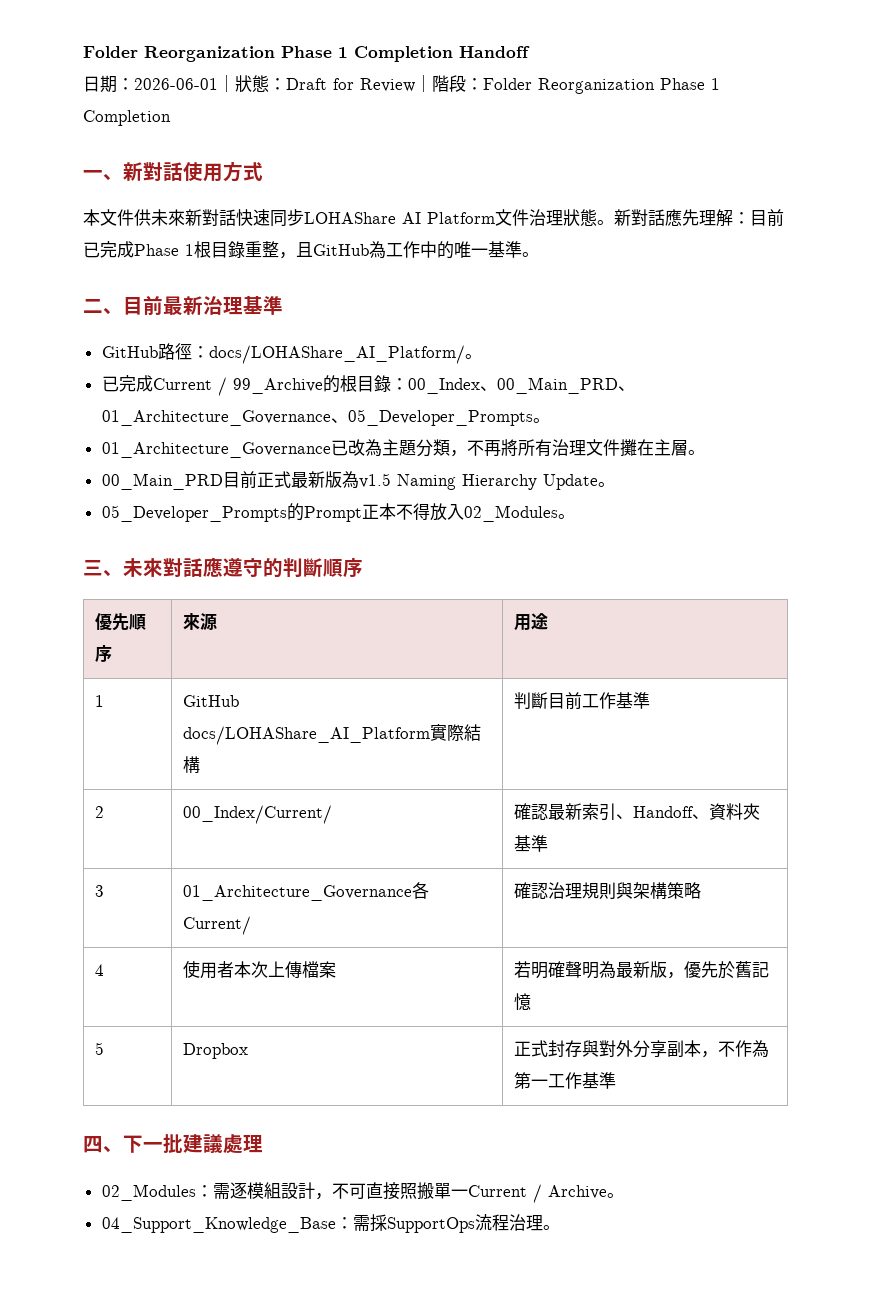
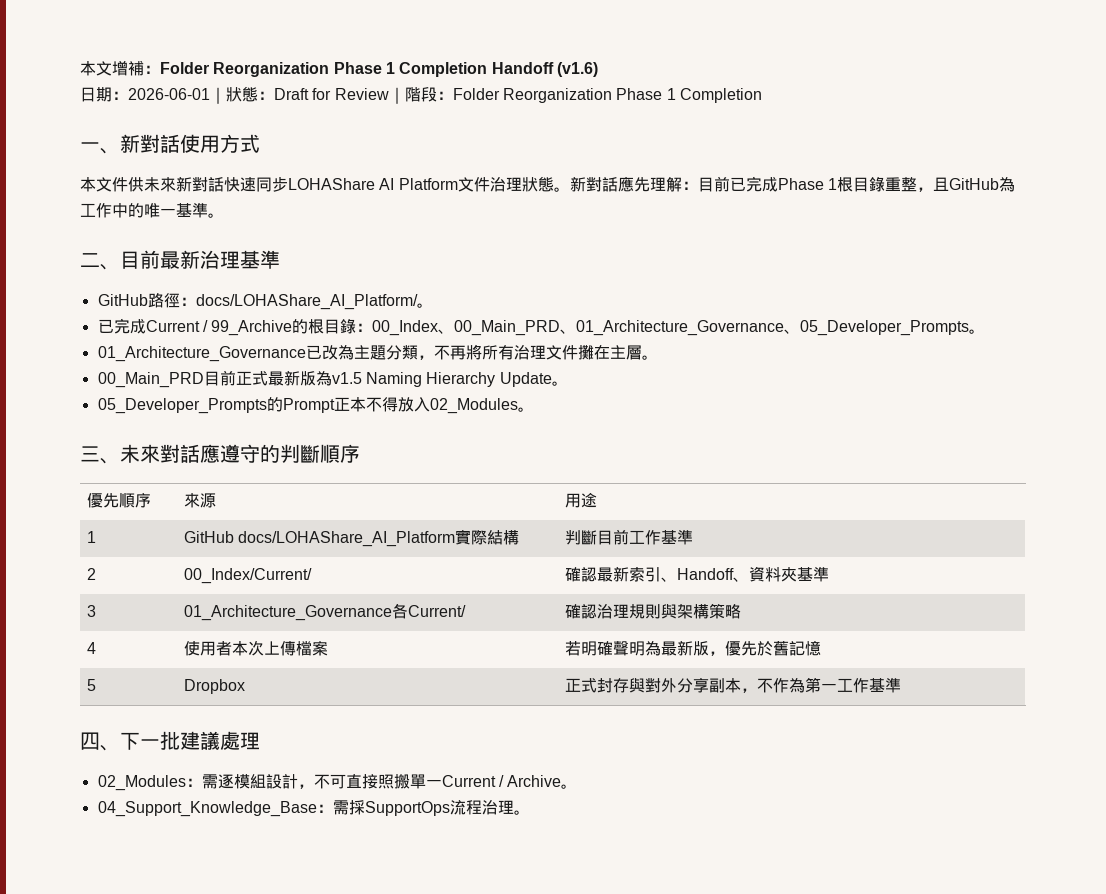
- Folder Reorganization Phase 1 Completion Handoff
+ 本文增補：Folder Reorganization Phase 1 Completion Handoff (v1.6)

